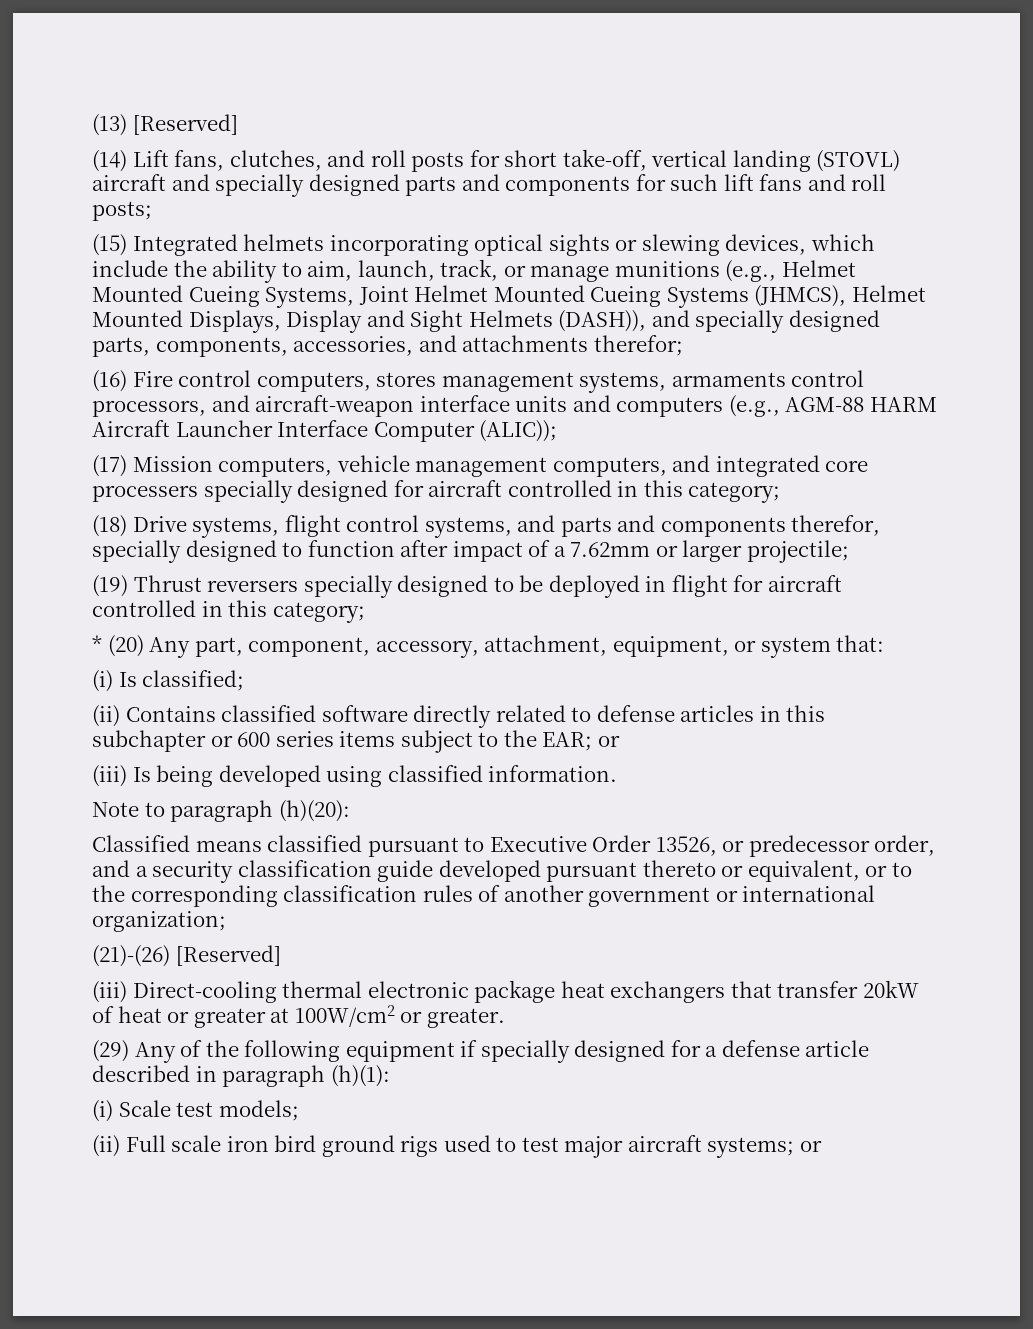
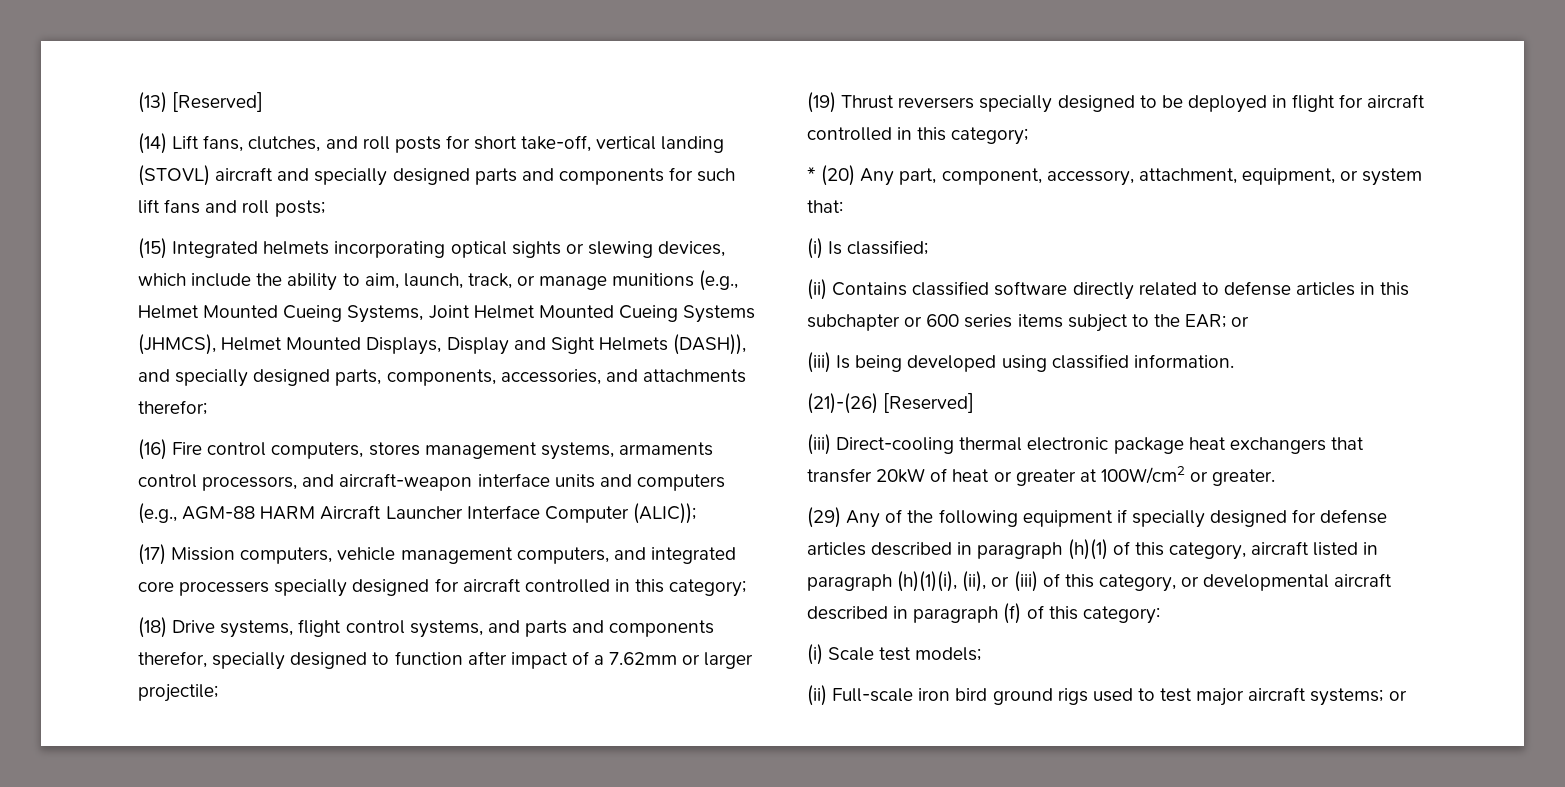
- Note to paragraph (h)(20):
- Classified means classified pursuant to Executive Order 13526, or predecessor order, and a security classification guide developed pursuant thereto or equivalent, or to the corresponding classification rules of another government or international organization;
- (29) Any of the following equipment if specially designed for a defense article described in paragraph (h)(1):
+ (29) Any of the following equipment if specially designed for defense articles described in paragraph (h)(1) of this category, aircraft listed in paragraph (h)(1)(i), (ii), or (iii) of this category, or developmental aircraft described in paragraph (f) of this category:
- (ii) Full scale iron bird ground rigs used to test major aircraft systems; or
+ (ii) Full-scale iron bird ground rigs used to test major aircraft systems; or

